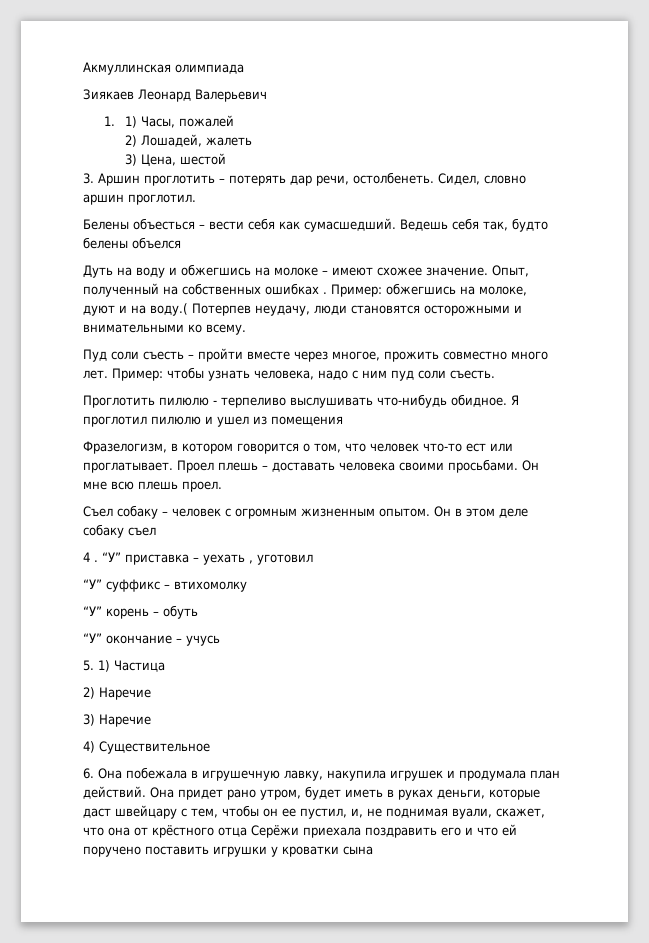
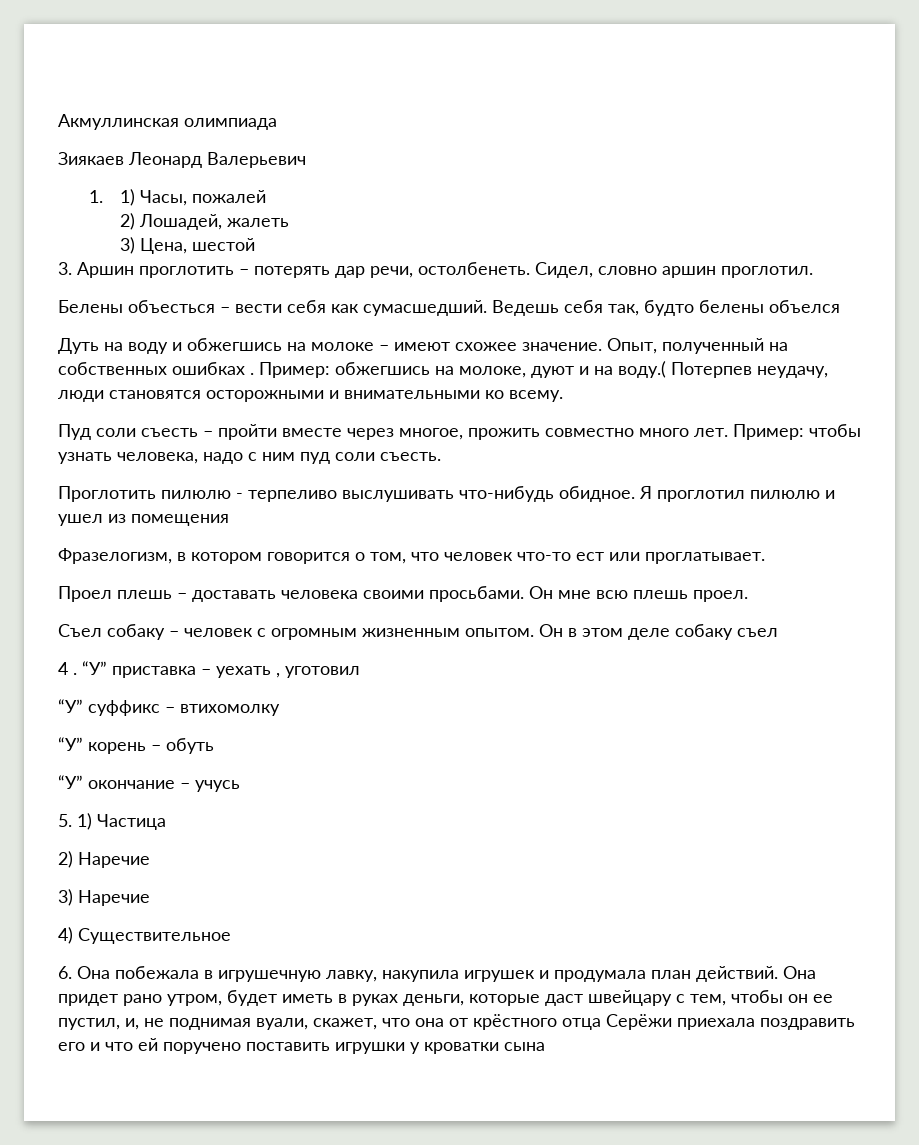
- Фразелогизм, в котором говорится о том, что человек что-то ест или проглатывает. Проел плешь – доставать человека своими просьбами.
+ Фразелогизм, в котором говорится о том, что человек что-то ест или проглатывает.
+ Проел плешь – доставать человека своими просьбами.

